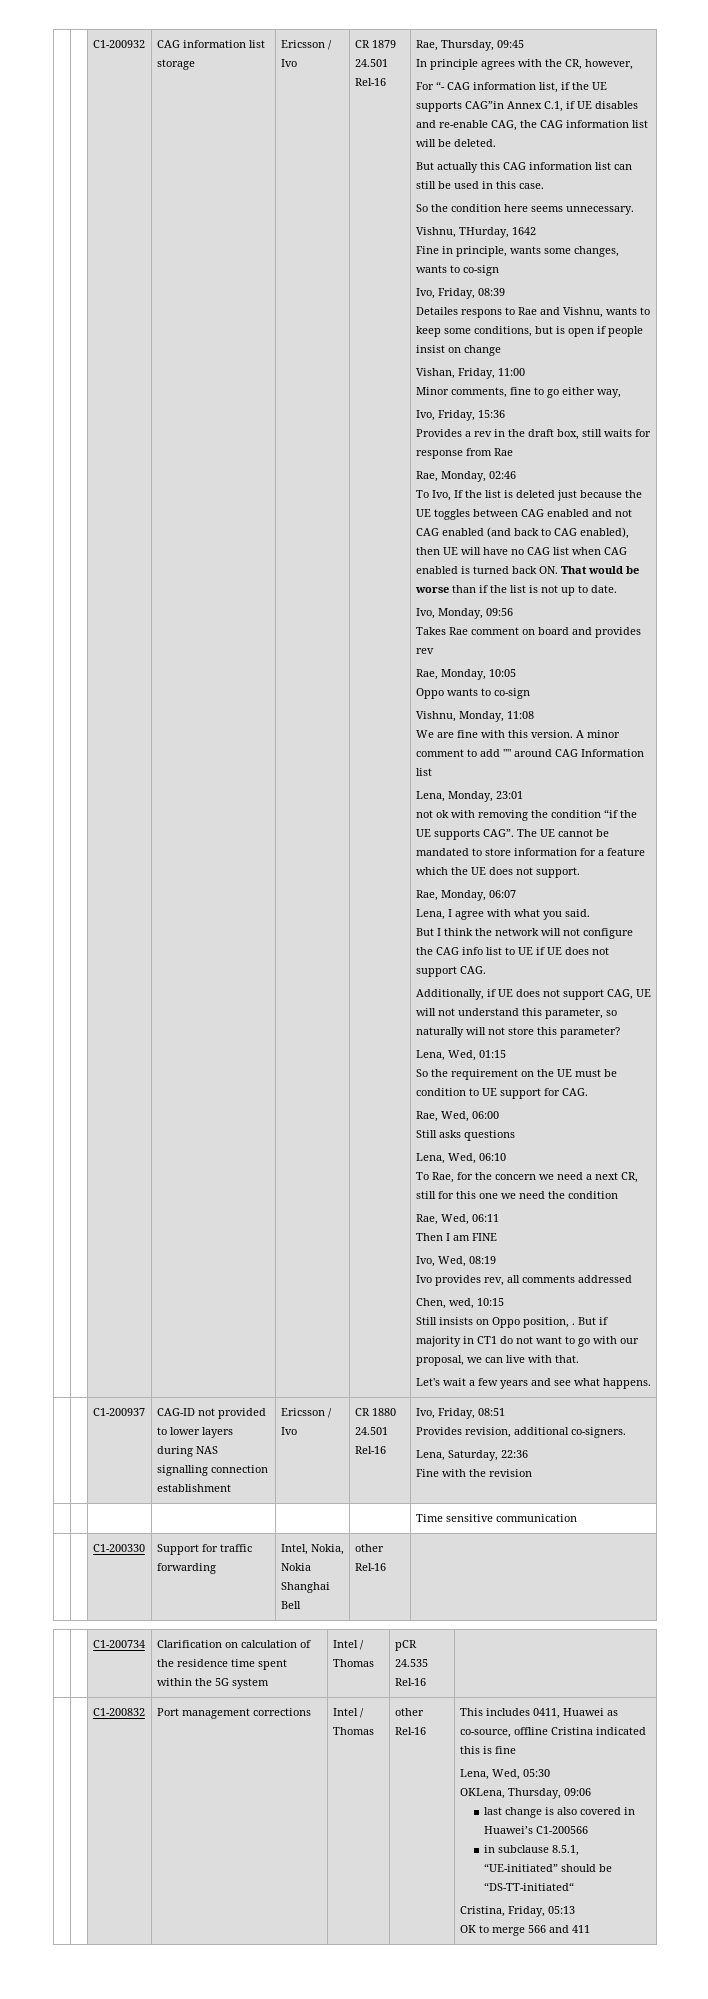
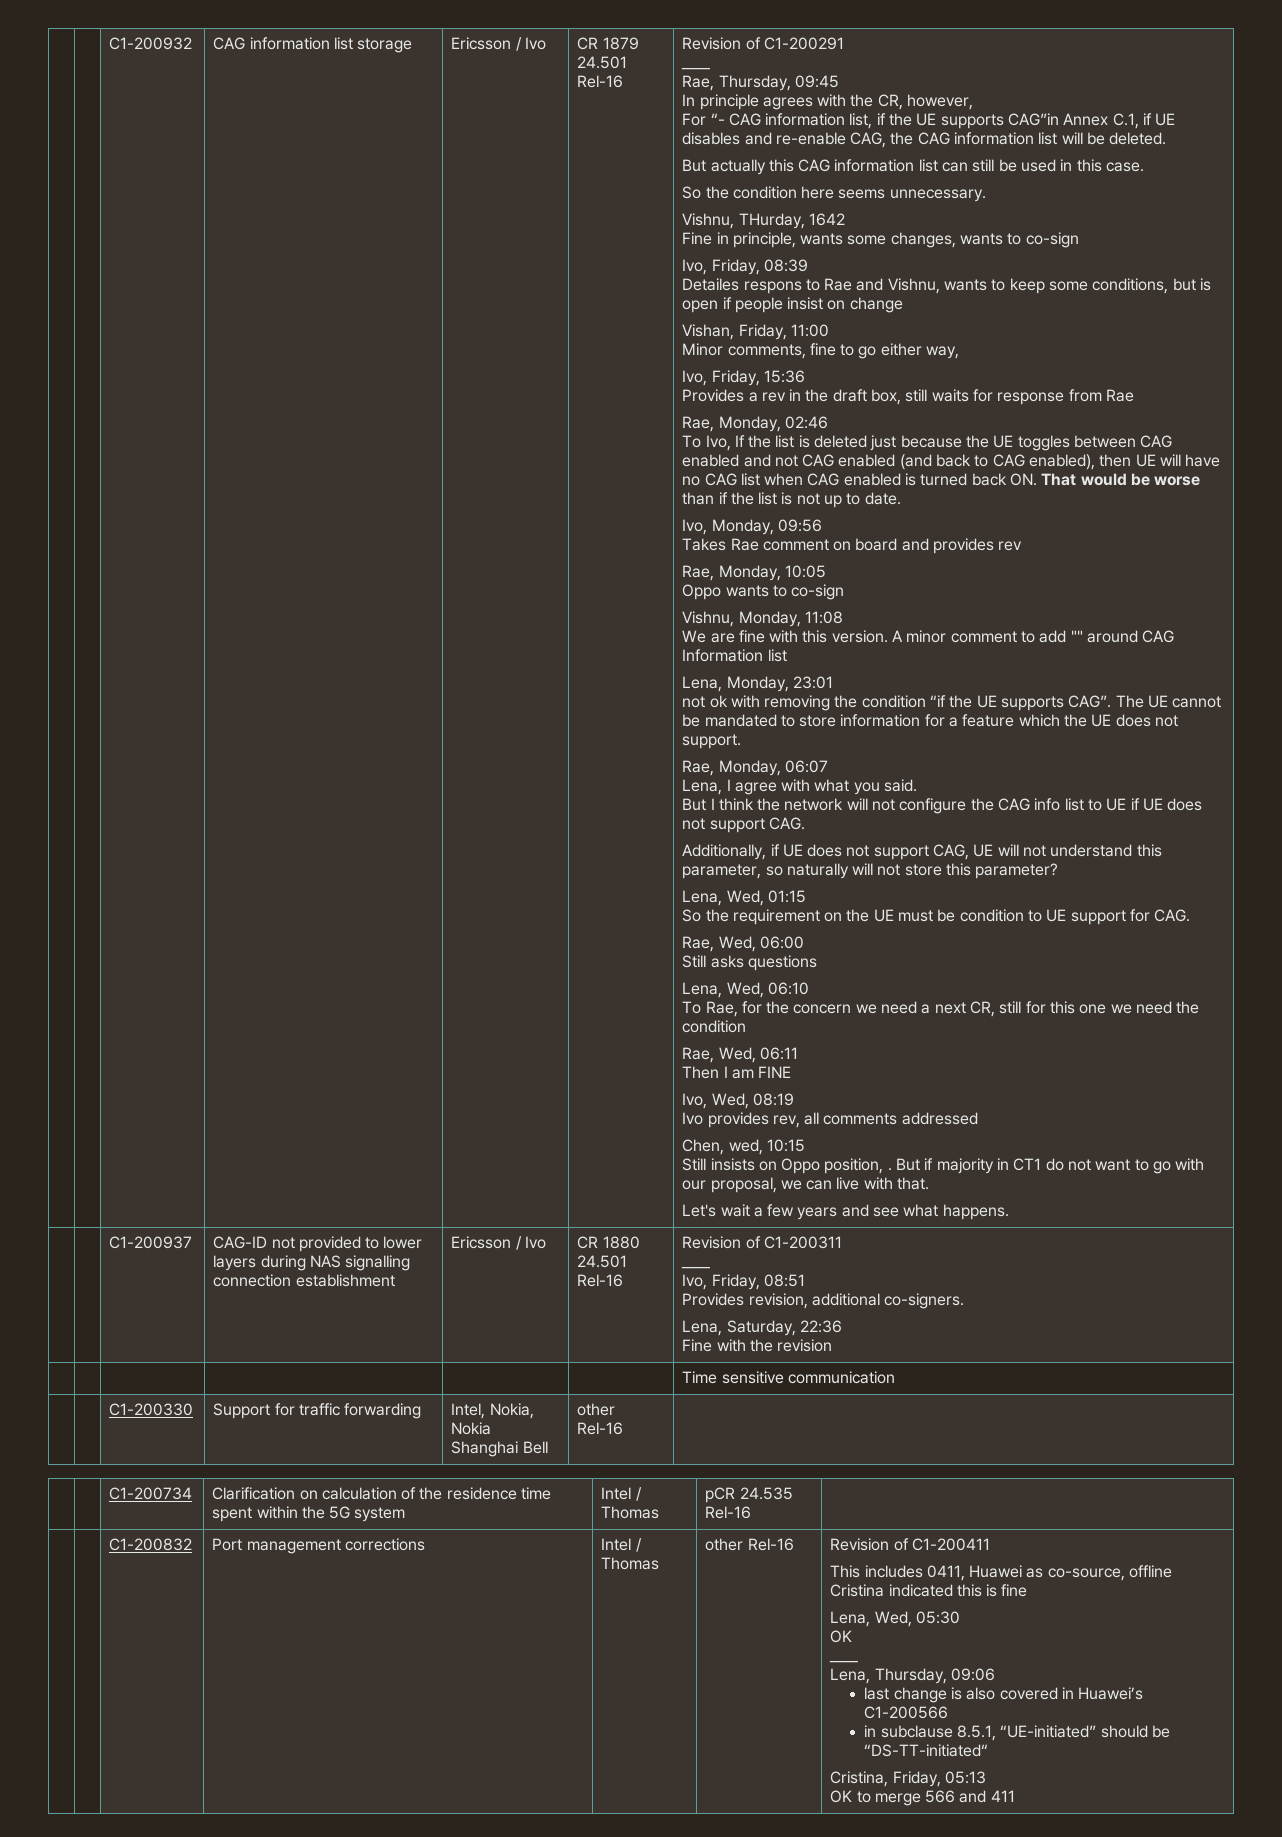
+ Revision of C1-200291
+ ____
- | | C1-200937 | CAG-ID not provided to lower layers during NAS signalling connection establishment | Ericsson / Ivo | CR 1880 24.501 Rel-16 | Ivo, Friday, 08:51
+ | | C1-200937 | CAG-ID not provided to lower layers during NAS signalling connection establishment | Ericsson / Ivo | CR 1880 24.501 Rel-16 | Revision of C1-200311
+ ____
+ Ivo, Friday, 08:51
+ Revision of C1-200411
  Lena, Wed, 05:30
- OKLena, Thursday, 09:06
+ OK
+ ____
+ Lena, Thursday, 09:06

